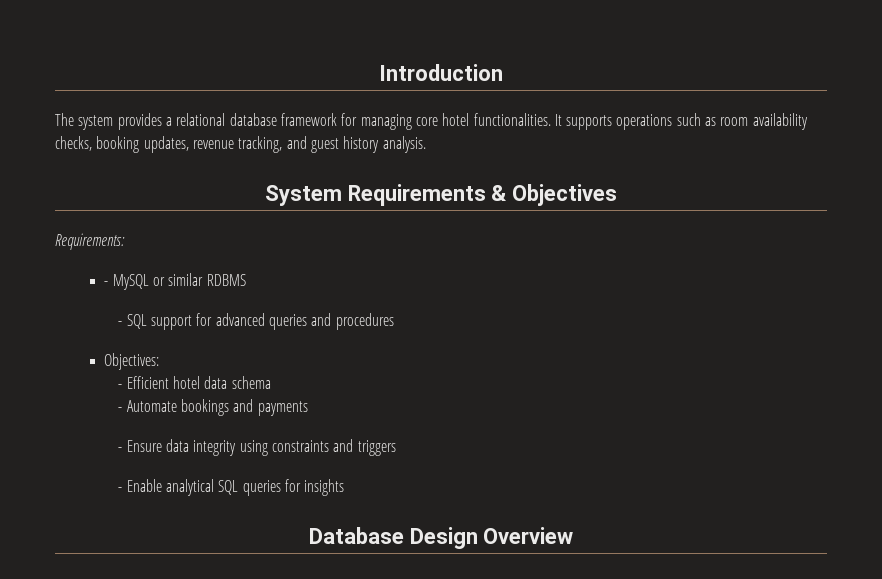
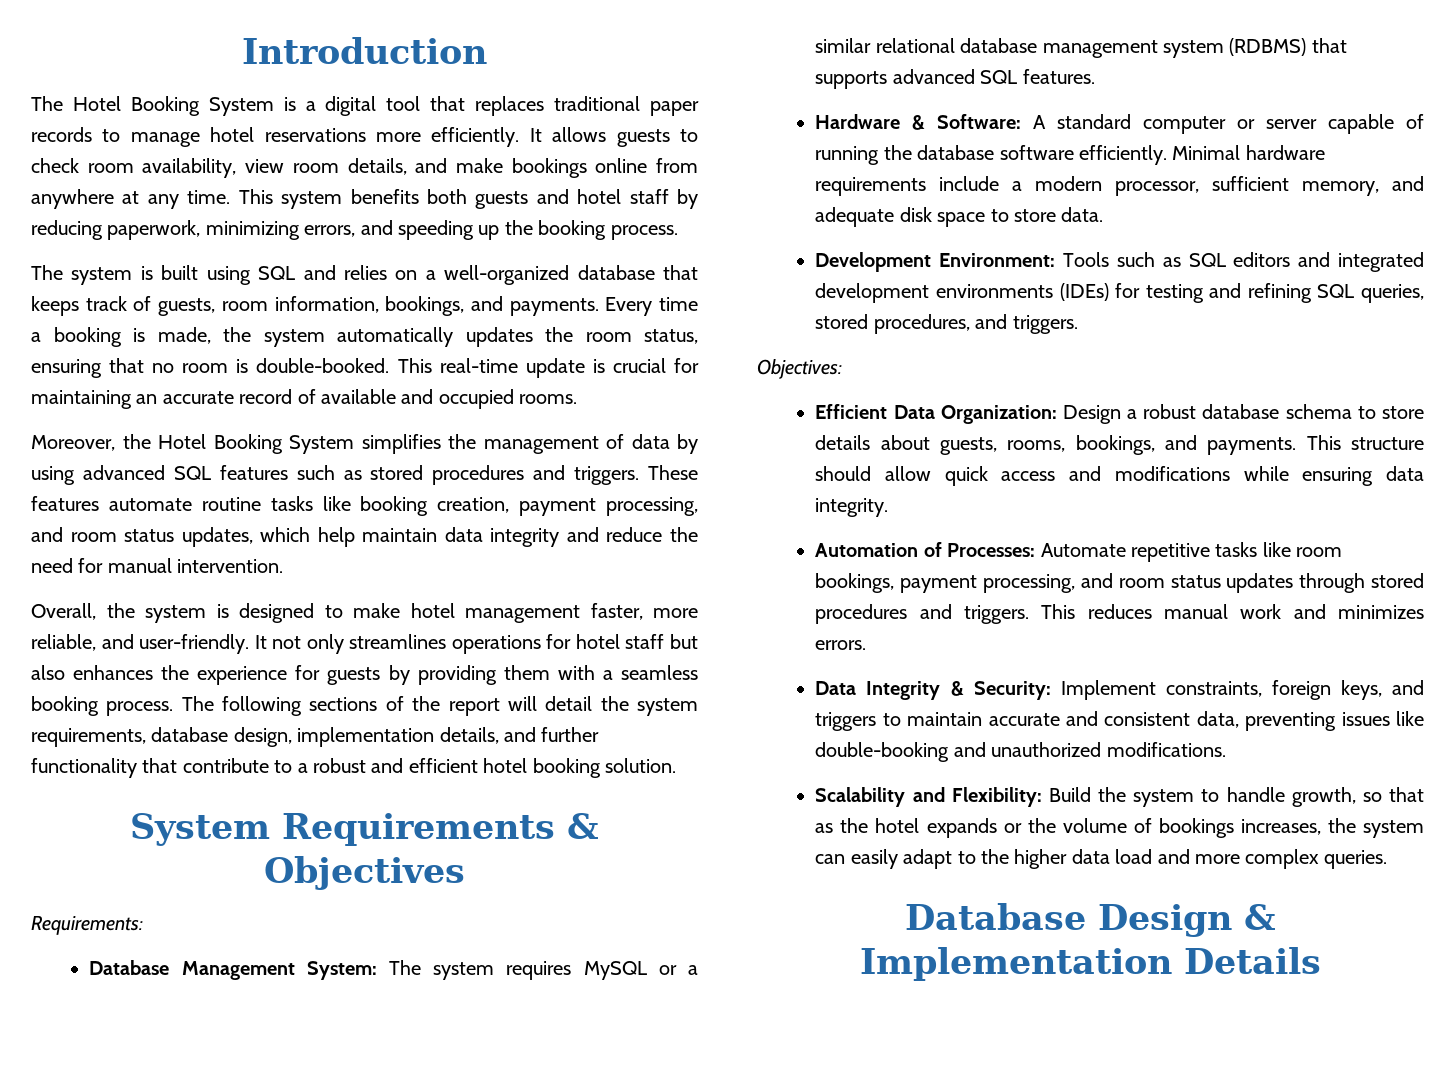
- The system provides a relational database framework for managing core hotel functionalities. It supports operations such as room availability checks, booking updates, revenue tracking, and guest history analysis.
+ The Hotel Booking System is a digital tool that replaces traditional paper records to manage hotel reservations more efficiently. It allows guests to check room availability, view room details, and make bookings online from anywhere at any time. This system benefits both guests and hotel staff by reducing paperwork, minimizing errors, and speeding up the booking process.
+ The system is built using SQL and relies on a well-organized database that keeps track of guests, room information, bookings, and payments. Every time a booking is made, the system automatically updates the room status, ensuring that no room is double-booked. This real-time update is crucial for maintaining an accurate record of available and occupied rooms.
+ Moreover, the Hotel Booking System simplifies the management of data by using advanced SQL features such as stored procedures and triggers. These features automate routine tasks like booking creation, payment processing, and room status updates, which help maintain data integrity and reduce the need for manual intervention.
+ Overall, the system is designed to make hotel management faster, more reliable, and user-friendly. It not only streamlines operations for hotel staff but also enhances the experience for guests by providing them with a seamless booking process. The following sections of the report will detail the system requirements, database design, implementation details, and further functionality that contribute to a robust and efficient hotel booking solution.
- - MySQL or similar RDBMS
- - SQL support for advanced queries and procedures
+ Database Management System: The system requires MySQL or a similar relational database management system (RDBMS) that supports advanced SQL features.
+ Hardware & Software: A standard computer or server capable of running the database software efficiently. Minimal hardware requirements include a modern processor, sufficient memory, and adequate disk space to store data.
+ Development Environment: Tools such as SQL editors and integrated development environments (IDEs) for testing and refining SQL queries, stored procedures, and triggers.
  Objectives:
- - Efficient hotel data schema
- - Automate bookings and payments
- - Ensure data integrity using constraints and triggers
- - Enable analytical SQL queries for insights
+ Efficient Data Organization: Design a robust database schema to store details about guests, rooms, bookings, and payments. This structure should allow quick access and modifications while ensuring data integrity.
+ Automation of Processes: Automate repetitive tasks like room bookings, payment processing, and room status updates through stored procedures and triggers. This reduces manual work and minimizes errors.
+ Data Integrity & Security: Implement constraints, foreign keys, and triggers to maintain accurate and consistent data, preventing issues like double-booking and unauthorized modifications.
+ Scalability and Flexibility: Build the system to handle growth, so that as the hotel expands or the volume of bookings increases, the system can easily adapt to the higher data load and more complex queries.
- Database Design Overview
+ Database Design & Implementation Details

